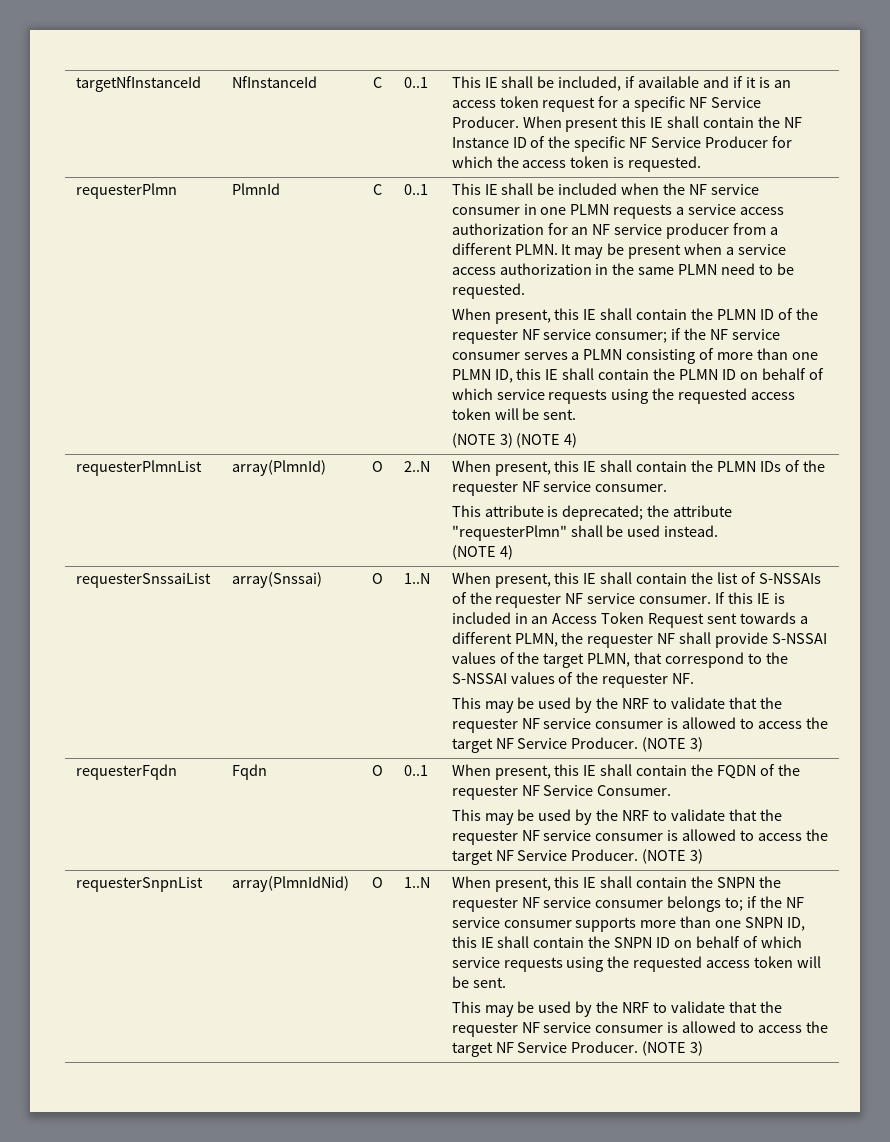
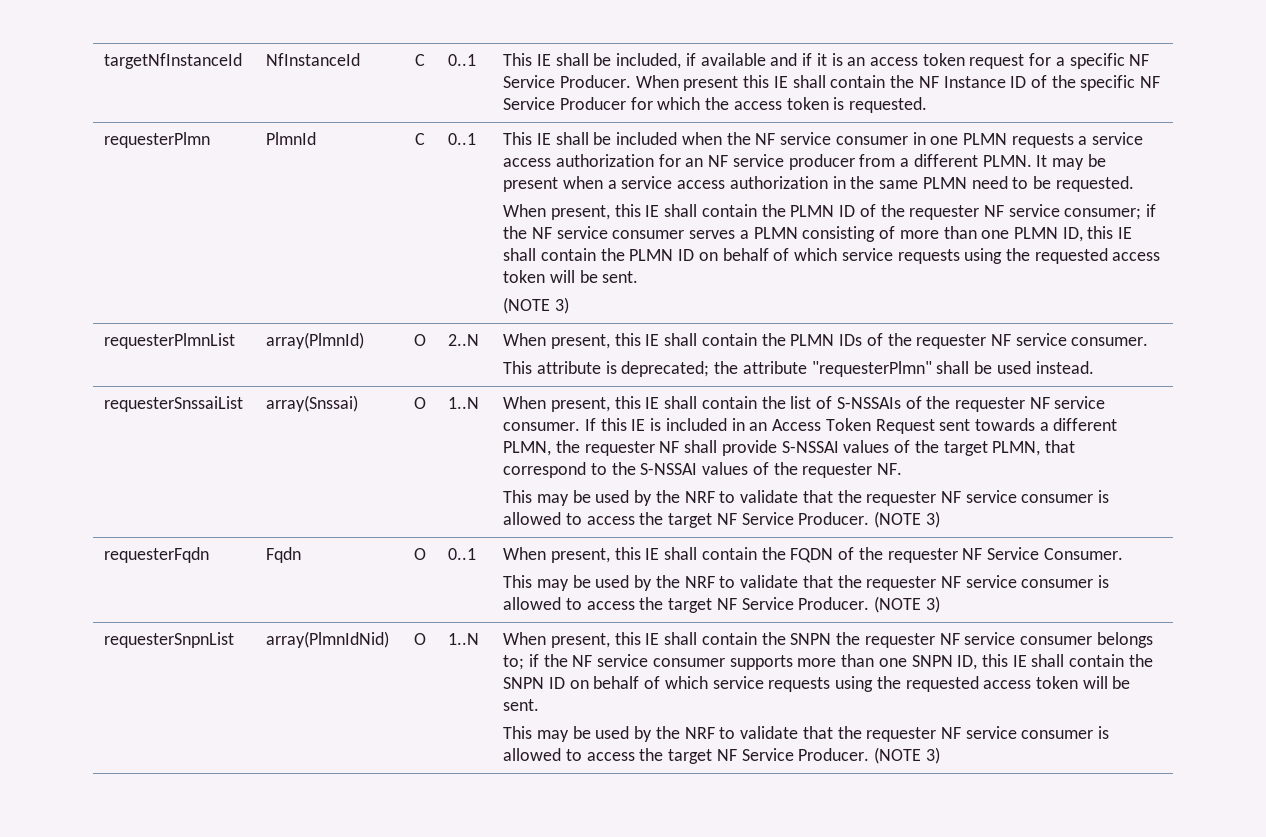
  When present, this IE shall contain the PLMN ID of the requester NF service consumer; if the NF service consumer serves a PLMN consisting of more than one PLMN ID, this IE shall contain the PLMN ID on behalf of which service requests using the requested access token will be sent.
- (NOTE 3) (NOTE 4)
+ (NOTE 3)
  requesterPlmnList | array(PlmnId) | O | 2..N | When present, this IE shall contain the PLMN IDs of the requester NF service consumer.
  This attribute is deprecated; the attribute "requesterPlmn" shall be used instead.
- (NOTE 4)

